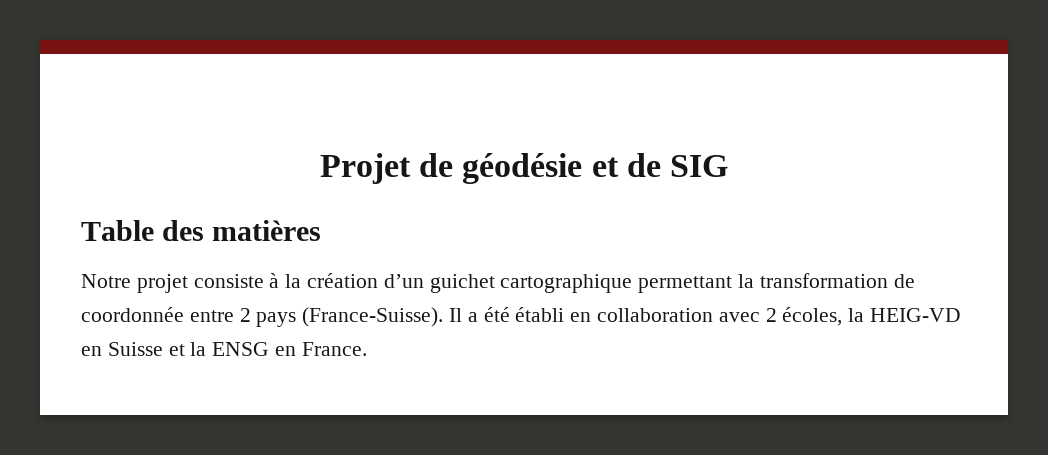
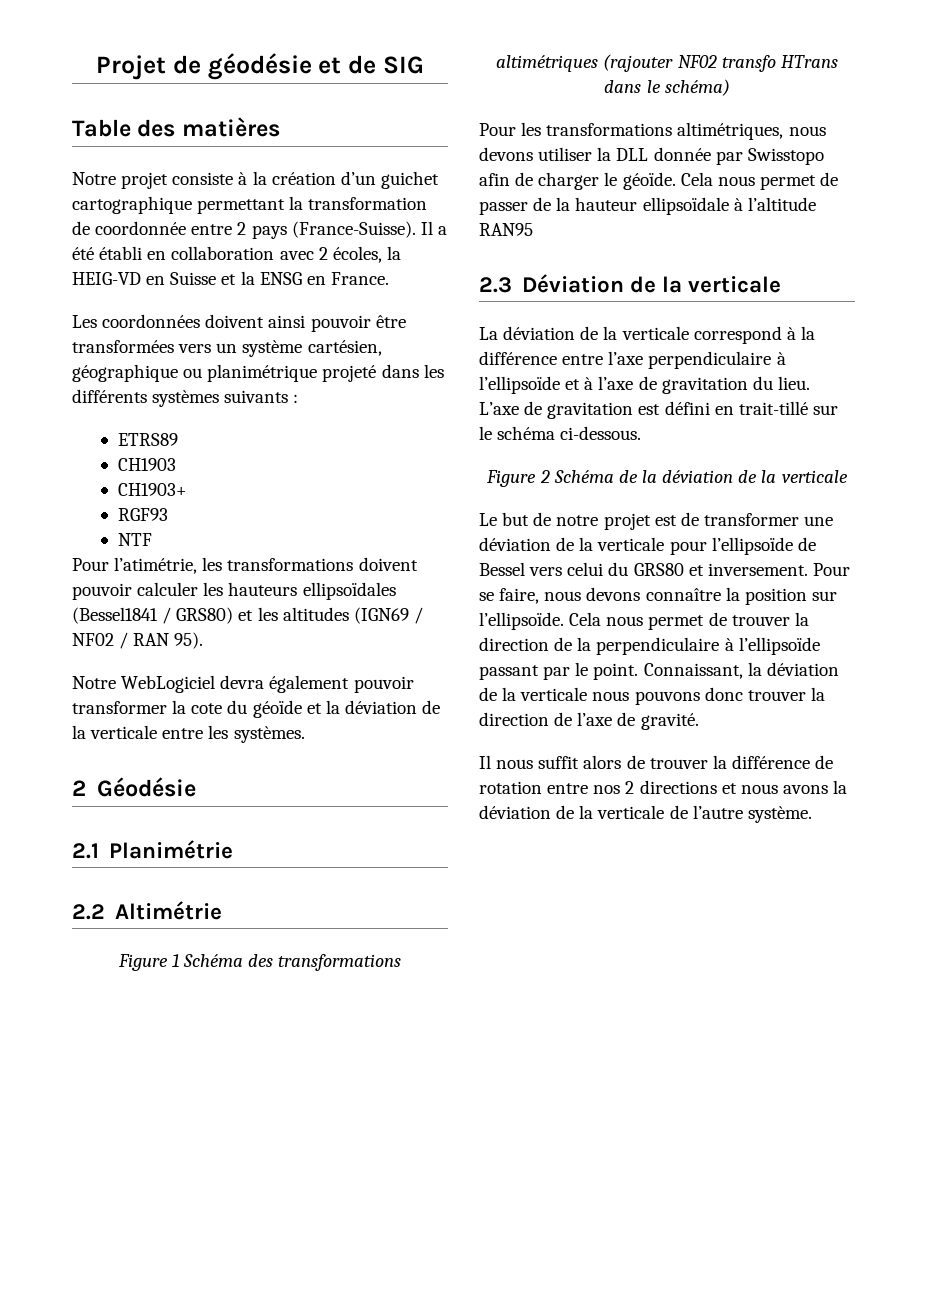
+ Les coordonnées doivent ainsi pouvoir être transformées vers un système cartésien, géographique ou planimétrique projeté dans les différents systèmes suivants :
+ ETRS89
+ CH1903
+ CH1903+
+ RGF93
+ NTF
+ Pour l’atimétrie, les transformations doivent pouvoir calculer les hauteurs ellipsoïdales (Bessel1841 / GRS80) et les altitudes (IGN69 / NF02 / RAN 95).
+ Notre WebLogiciel devra également pouvoir transformer la cote du géoïde et la déviation de la verticale entre les systèmes.
+ 2 Géodésie
+ 2.1 Planimétrie
+ 2.2 Altimétrie
+ Figure 1 Schéma des transformations altimétriques (rajouter NF02 transfo HTrans dans le schéma)
+ Pour les transformations altimétriques, nous devons utiliser la DLL donnée par Swisstopo afin de charger le géoïde. Cela nous permet de passer de la hauteur ellipsoïdale à l’altitude RAN95
+ 2.3 Déviation de la verticale
+ La déviation de la verticale correspond à la différence entre l’axe perpendiculaire à l’ellipsoïde et à l’axe de gravitation du lieu. L’axe de gravitation est défini en trait-tillé sur le schéma ci-dessous.
+ Figure 2 Schéma de la déviation de la verticale
+ Le but de notre projet est de transformer une déviation de la verticale pour l’ellipsoïde de Bessel vers celui du GRS80 et inversement. Pour se faire, nous devons connaître la position sur l’ellipsoïde. Cela nous permet de trouver la direction de la perpendiculaire à l’ellipsoïde passant par le point. Connaissant, la déviation de la verticale nous pouvons donc trouver la direction de l’axe de gravité.
+ Il nous suffit alors de trouver la différence de rotation entre nos 2 directions et nous avons la déviation de la verticale de l’autre système.

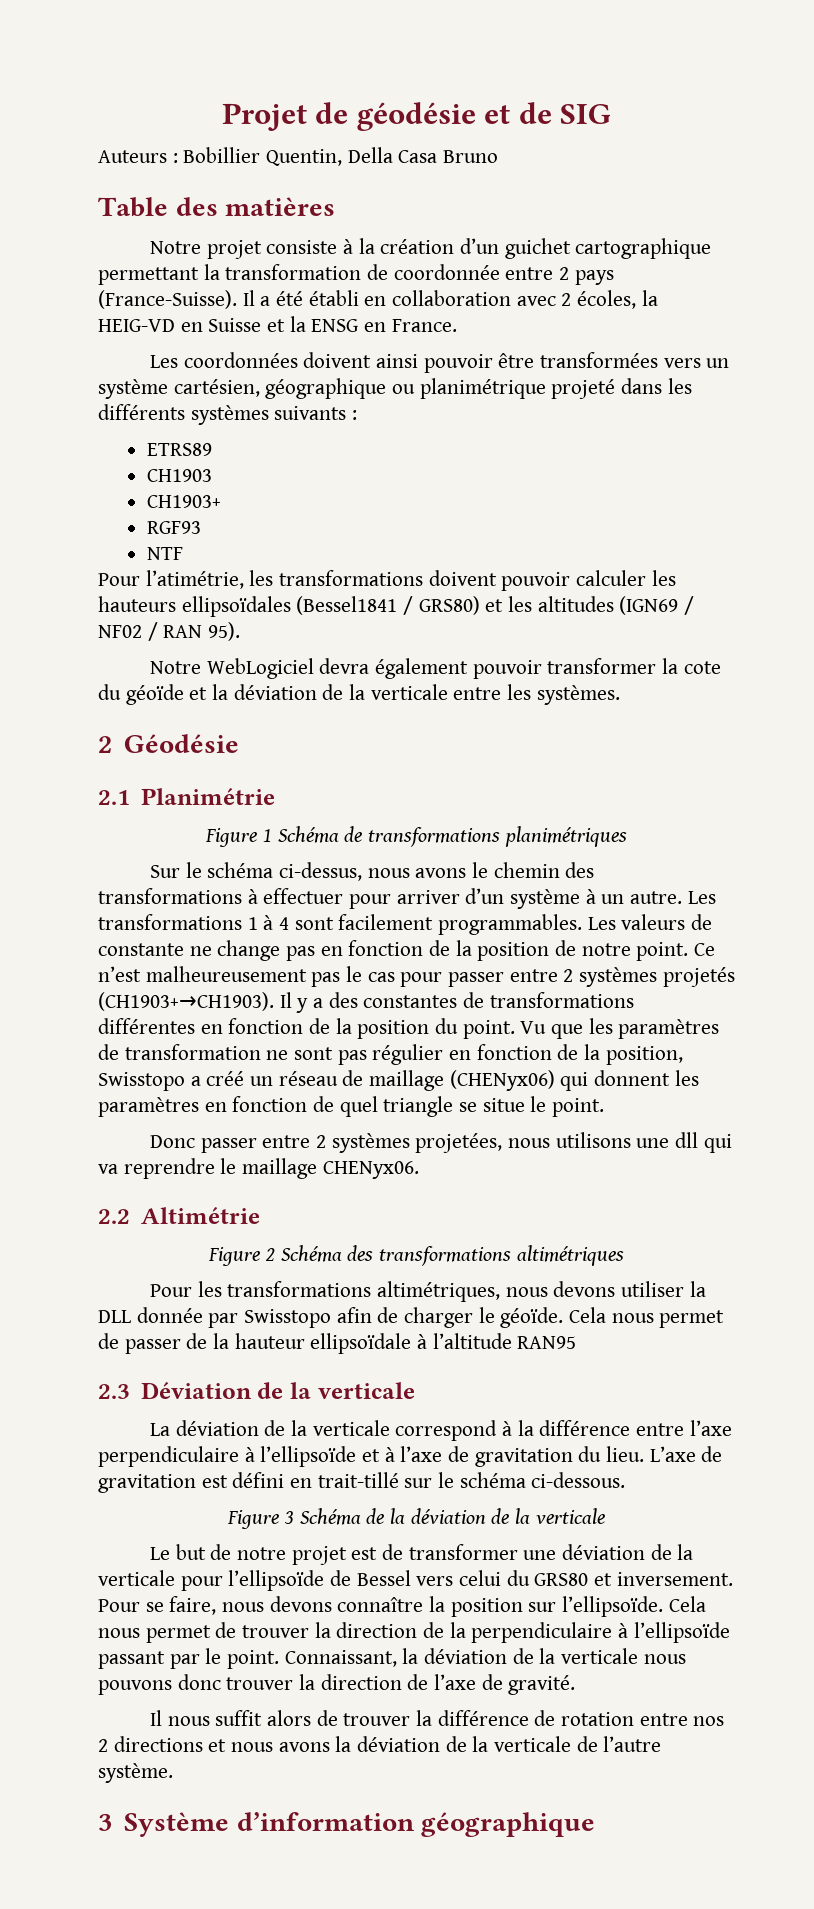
+ Auteurs : Bobillier Quentin, Della Casa Bruno
+ Figure 1 Schéma de transformations planimétriques
+ Sur le schéma ci-dessus, nous avons le chemin des transformations à effectuer pour arriver d’un système à un autre. Les transformations 1 à 4 sont facilement programmables. Les valeurs de constante ne change pas en fonction de la position de notre point. Ce n’est malheureusement pas le cas pour passer entre 2 systèmes projetés (CH1903+→CH1903). Il y a des constantes de transformations différentes en fonction de la position du point. Vu que les paramètres de transformation ne sont pas régulier en fonction de la position, Swisstopo a créé un réseau de maillage (CHENyx06) qui donnent les paramètres en fonction de quel triangle se situe le point.
+ Donc passer entre 2 systèmes projetées, nous utilisons une dll qui va reprendre le maillage CHENyx06.
- Figure 1 Schéma des transformations altimétriques (rajouter NF02 transfo HTrans dans le schéma)
+ Figure 2 Schéma des transformations altimétriques
- Figure 2 Schéma de la déviation de la verticale
+ Figure 3 Schéma de la déviation de la verticale
+ 3 Système d’information géographique

